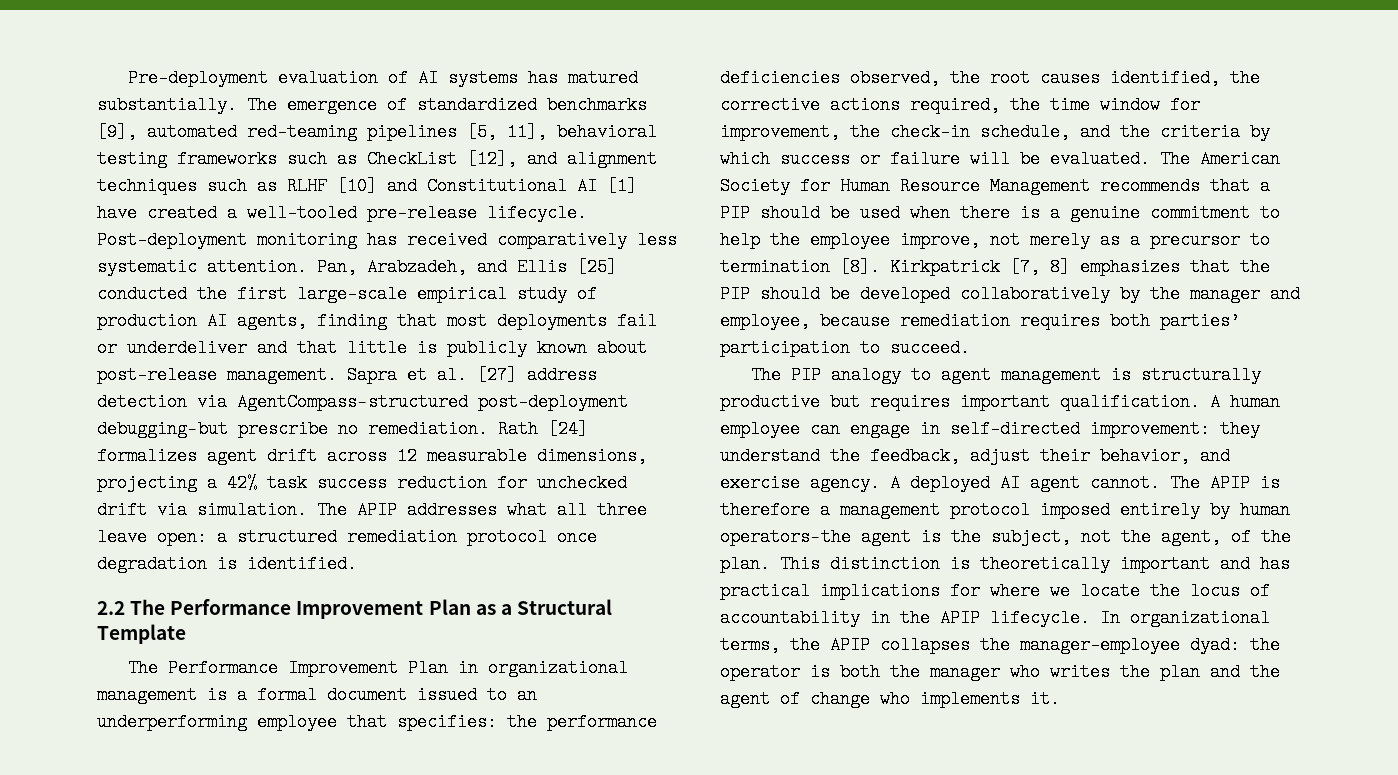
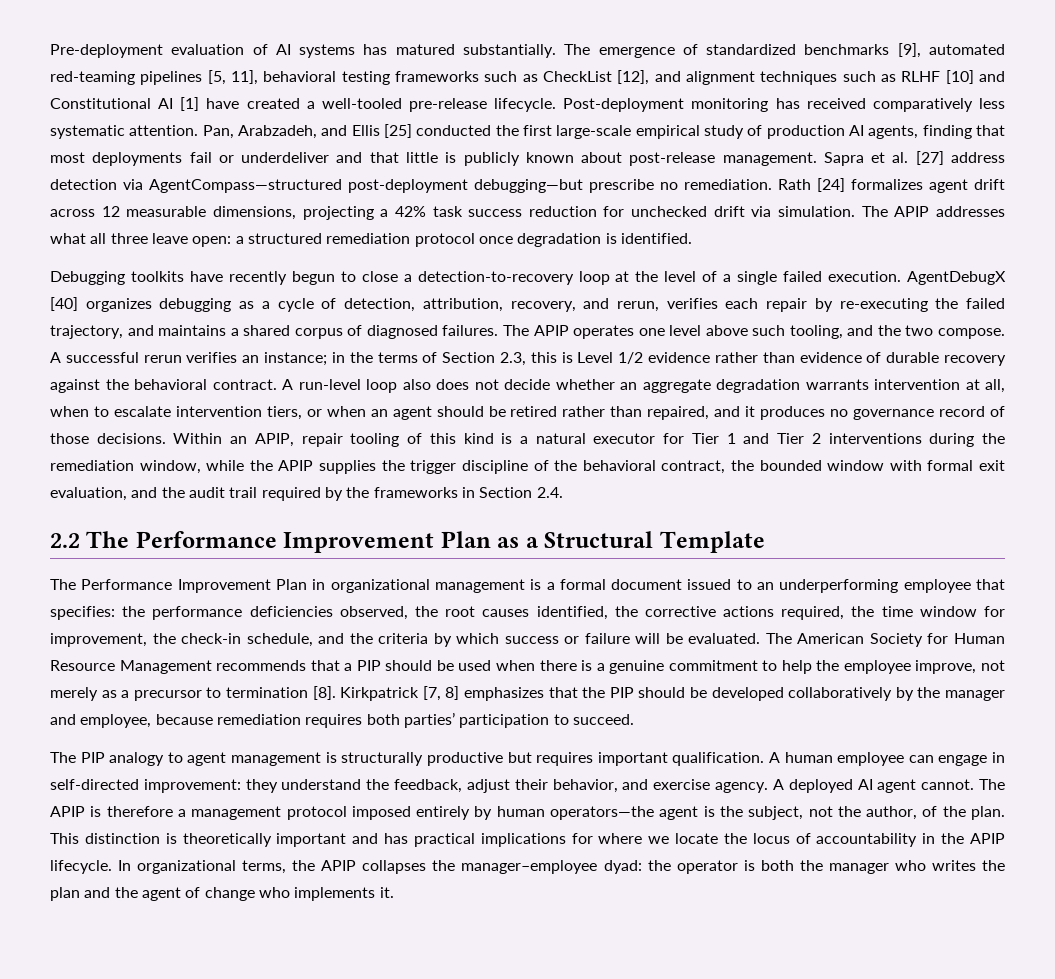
+ Debugging toolkits have recently begun to close a detection-to-recovery loop at the level of a single failed execution. AgentDebugX [40] organizes debugging as a cycle of detection, attribution, recovery, and rerun, verifies each repair by re-executing the failed trajectory, and maintains a shared corpus of diagnosed failures. The APIP operates one level above such tooling, and the two compose. A successful rerun verifies an instance; in the terms of Section 2.3, this is Level 1/2 evidence rather than evidence of durable recovery against the behavioral contract. A run-level loop also does not decide whether an aggregate degradation warrants intervention at all, when to escalate intervention tiers, or when an agent should be retired rather than repaired, and it produces no governance record of those decisions. Within an APIP, repair tooling of this kind is a natural executor for Tier 1 and Tier 2 interventions during the remediation window, while the APIP supplies the trigger discipline of the behavioral contract, the bounded window with formal exit evaluation, and the audit trail required by the frameworks in Section 2.4.
- The APIP is therefore a management protocol imposed entirely by human operators—the agent is the subject, not the agent, of the plan.
+ The APIP is therefore a management protocol imposed entirely by human operators—the agent is the subject, not the author, of the plan.

